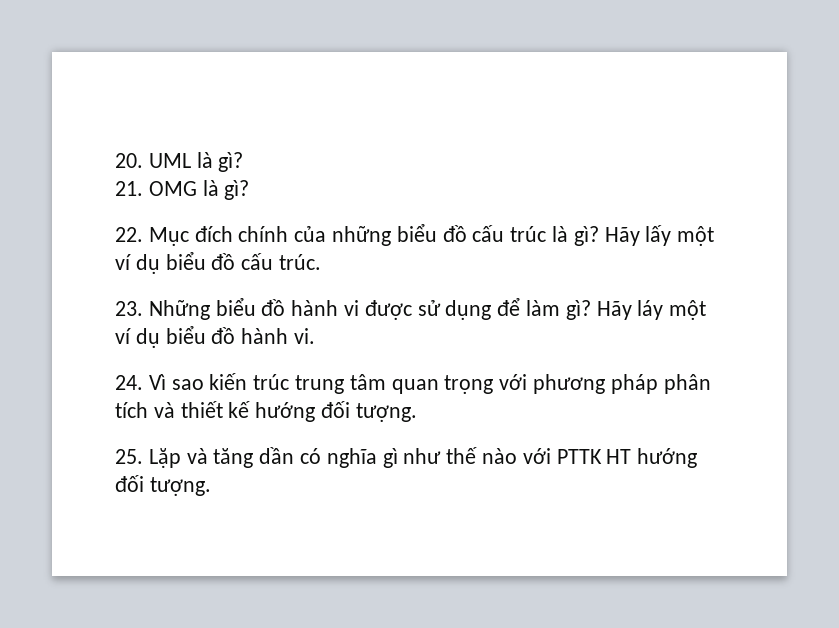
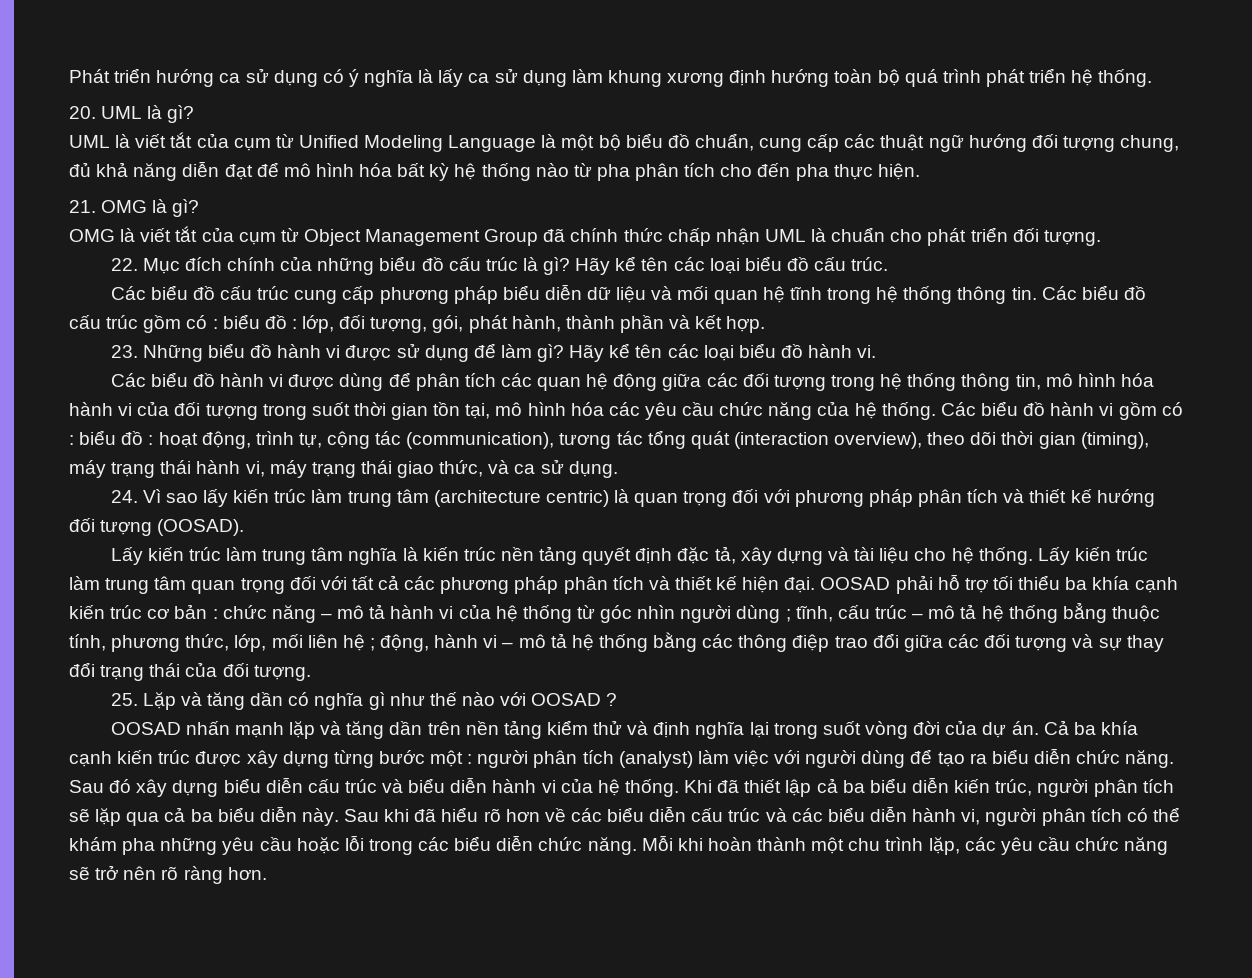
+ Phát triển hướng ca sử dụng có ý nghĩa là lấy ca sử dụng làm khung xương định hướng toàn bộ quá trình phát triển hệ thống.
  20. UML là gì?
+ UML là viết tắt của cụm từ Unified Modeling Language là một bộ biểu đồ chuẩn, cung cấp các thuật ngữ hướng đối tượng chung, đủ khả năng diễn đạt để mô hình hóa bất kỳ hệ thống nào từ pha phân tích cho đến pha thực hiện.
  21. OMG là gì?
+ OMG là viết tắt của cụm từ Object Management Group đã chính thức chấp nhận UML là chuẩn cho phát triển đối tượng.
- Hãy lấy một ví dụ biểu đồ cấu trúc.
+ Hãy kể tên các loại biểu đồ cấu trúc.
+ Các biểu đồ cấu trúc cung cấp phương pháp biểu diễn dữ liệu và mối quan hệ tĩnh trong hệ thống thông tin. Các biểu đồ cấu trúc gồm có : biểu đồ : lớp, đối tượng, gói, phát hành, thành phần và kết hợp.
- Hãy láy một ví dụ biểu đồ hành vi.
+ Hãy kể tên các loại biểu đồ hành vi.
+ Các biểu đồ hành vi được dùng để phân tích các quan hệ động giữa các đối tượng trong hệ thống thông tin, mô hình hóa hành vi của đối tượng trong suốt thời gian tồn tại, mô hình hóa các yêu cầu chức năng của hệ thống. Các biểu đồ hành vi gồm có : biểu đồ : hoạt động, trình tự, cộng tác (communication), tương tác tổng quát (interaction overview), theo dõi thời gian (timing), máy trạng thái hành vi, máy trạng thái giao thức, và ca sử dụng.
- 24. Vì sao kiến trúc trung tâm quan trọng với phương pháp phân tích và thiết kế hướng đối tượng.
+ 24. Vì sao lấy kiến trúc làm trung tâm (architecture centric) là quan trọng đối với phương pháp phân tích và thiết kế hướng đối tượng (OOSAD).
+ Lấy kiến trúc làm trung tâm nghĩa là kiến trúc nền tảng quyết định đặc tả, xây dựng và tài liệu cho hệ thống. Lấy kiến trúc làm trung tâm quan trọng đối với tất cả các phương pháp phân tích và thiết kế hiện đại. OOSAD phải hỗ trợ tối thiểu ba khía cạnh kiến trúc cơ bản : chức năng – mô tả hành vi của hệ thống từ góc nhìn người dùng ; tĩnh, cấu trúc – mô tả hệ thống bẳng thuộc tính, phương thức, lớp, mối liên hệ ; động, hành vi – mô tả hệ thống bằng các thông điệp trao đổi giữa các đối tượng và sự thay đổi trạng thái của đối tượng.
- 25. Lặp và tăng dần có nghĩa gì như thế nào với PTTK HT hướng đối tượng.
+ 25. Lặp và tăng dần có nghĩa gì như thế nào với OOSAD ?
+ OOSAD nhấn mạnh lặp và tăng dần trên nền tảng kiểm thử và định nghĩa lại trong suốt vòng đời của dự án. Cả ba khía cạnh kiến trúc được xây dựng từng bước một : người phân tích (analyst) làm việc với người dùng để tạo ra biểu diễn chức năng. Sau đó xây dựng biểu diễn cấu trúc và biểu diễn hành vi của hệ thống. Khi đã thiết lập cả ba biểu diễn kiến trúc, người phân tích sẽ lặp qua cả ba biểu diễn này. Sau khi đã hiểu rõ hơn về các biểu diễn cấu trúc và các biểu diễn hành vi, người phân tích có thể khám pha những yêu cầu hoặc lỗi trong các biểu diễn chức năng. Mỗi khi hoàn thành một chu trình lặp, các yêu cầu chức năng sẽ trở nên rõ ràng hơn.

